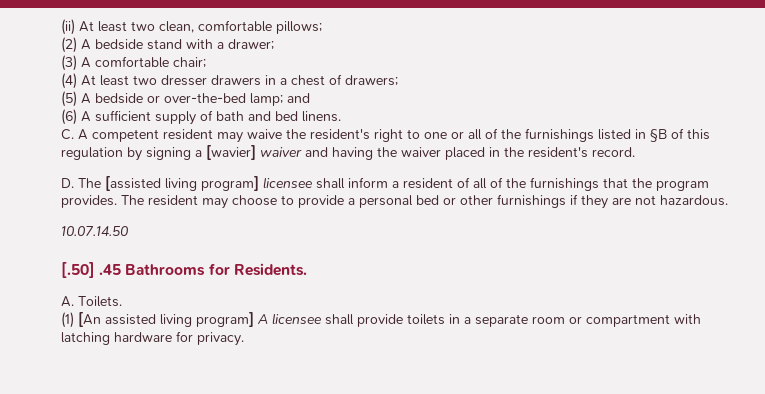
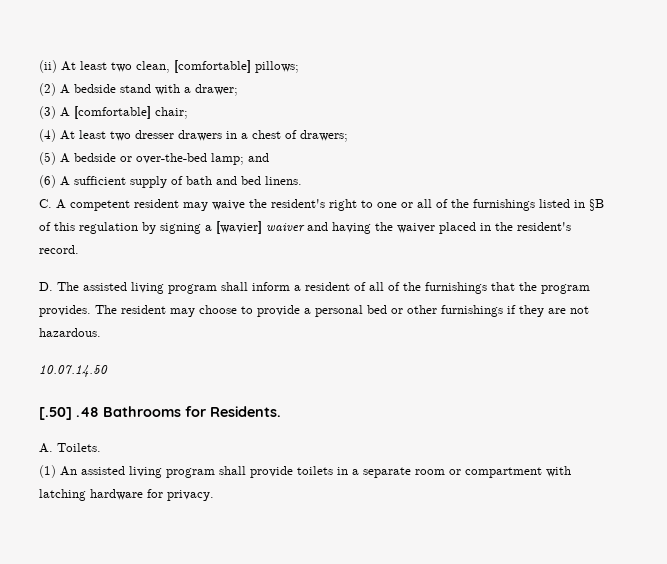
- (ii) At least two clean, comfortable pillows;
+ (ii) At least two clean, [comfortable] pillows;
- (3) A comfortable chair;
+ (3) A [comfortable] chair;
- D. The [assisted living program] licensee shall inform a resident of all of the furnishings that the program provides.
+ D. The assisted living program shall inform a resident of all of the furnishings that the program provides.
- [.50] .45 Bathrooms for Residents.
+ [.50] .48 Bathrooms for Residents.
- (1) [An assisted living program] A licensee shall provide toilets in a separate room or compartment with latching hardware for privacy.
+ (1) An assisted living program shall provide toilets in a separate room or compartment with latching hardware for privacy.

